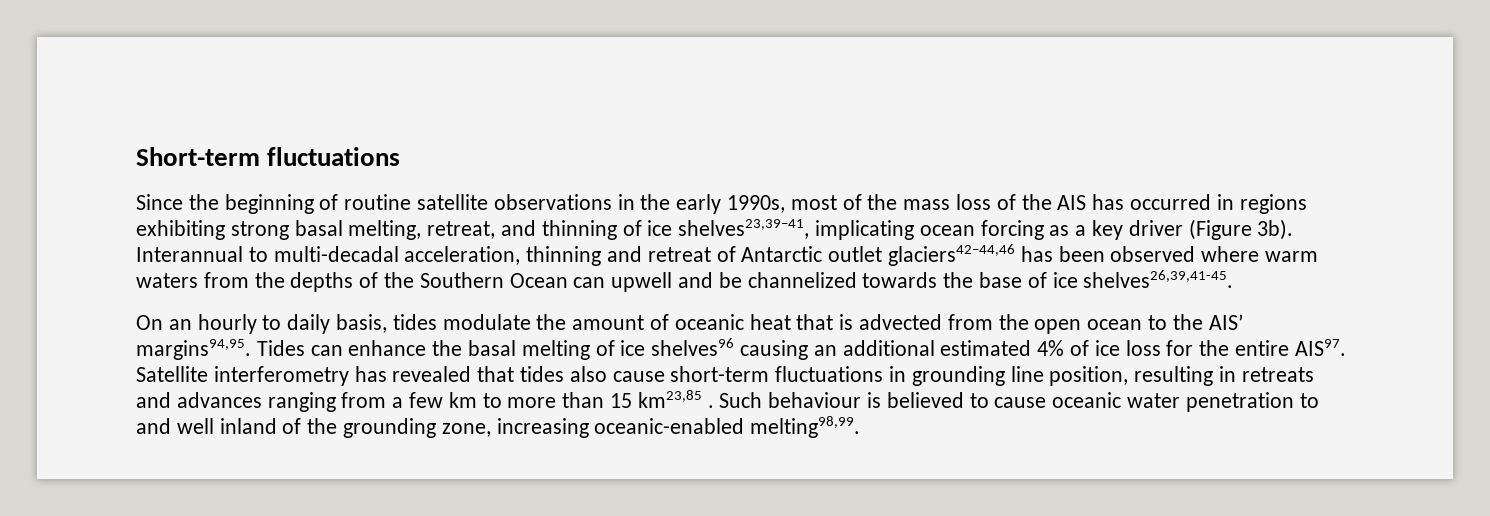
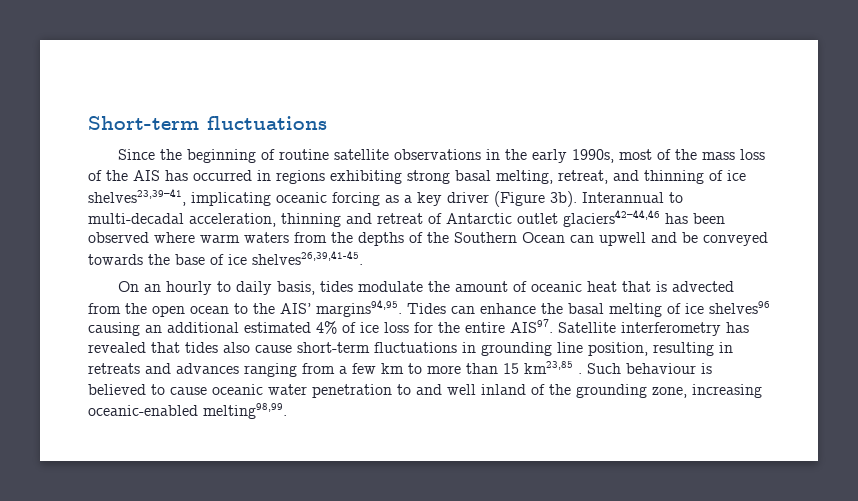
- Since the beginning of routine satellite observations in the early 1990s, most of the mass loss of the AIS has occurred in regions exhibiting strong basal melting, retreat, and thinning of ice shelves23,39–41, implicating ocean forcing as a key driver (Figure 3b).
+ Since the beginning of routine satellite observations in the early 1990s, most of the mass loss of the AIS has occurred in regions exhibiting strong basal melting, retreat, and thinning of ice shelves23,39–41, implicating oceanic forcing as a key driver (Figure 3b).
- Interannual to multi-decadal acceleration, thinning and retreat of Antarctic outlet glaciers42–44,46 has been observed where warm waters from the depths of the Southern Ocean can upwell and be channelized towards the base of ice shelves26,39,41-45.
+ Interannual to multi-decadal acceleration, thinning and retreat of Antarctic outlet glaciers42–44,46 has been observed where warm waters from the depths of the Southern Ocean can upwell and be conveyed towards the base of ice shelves26,39,41-45.

